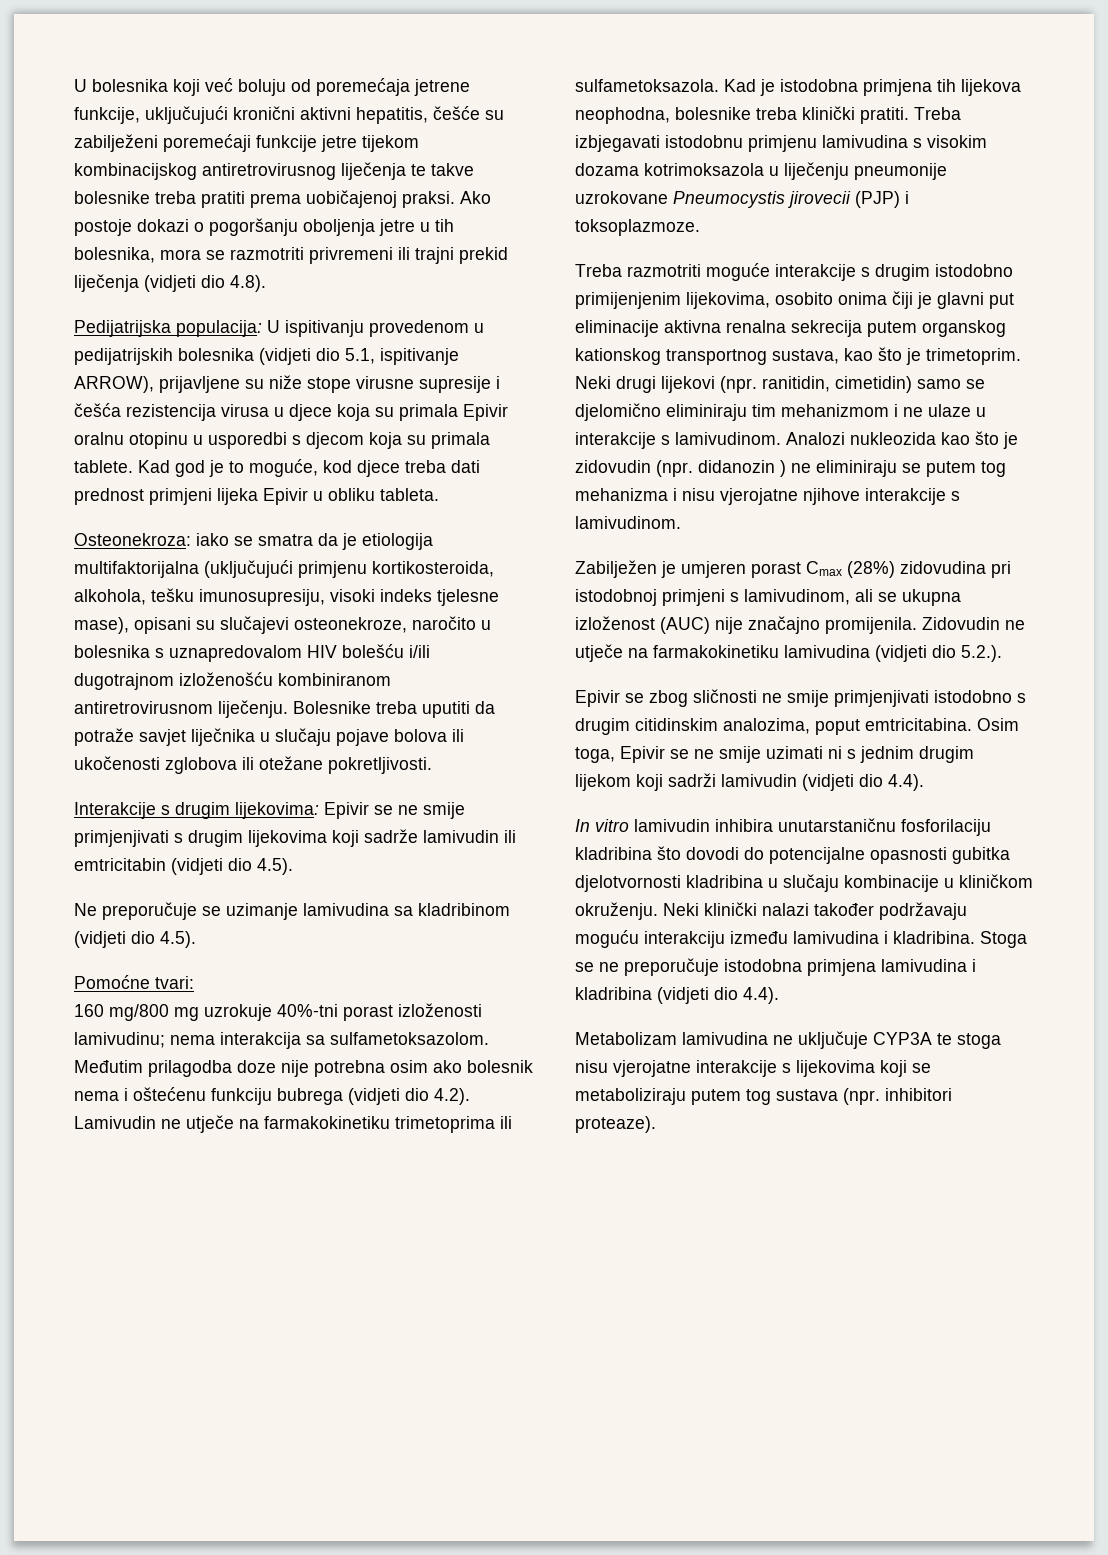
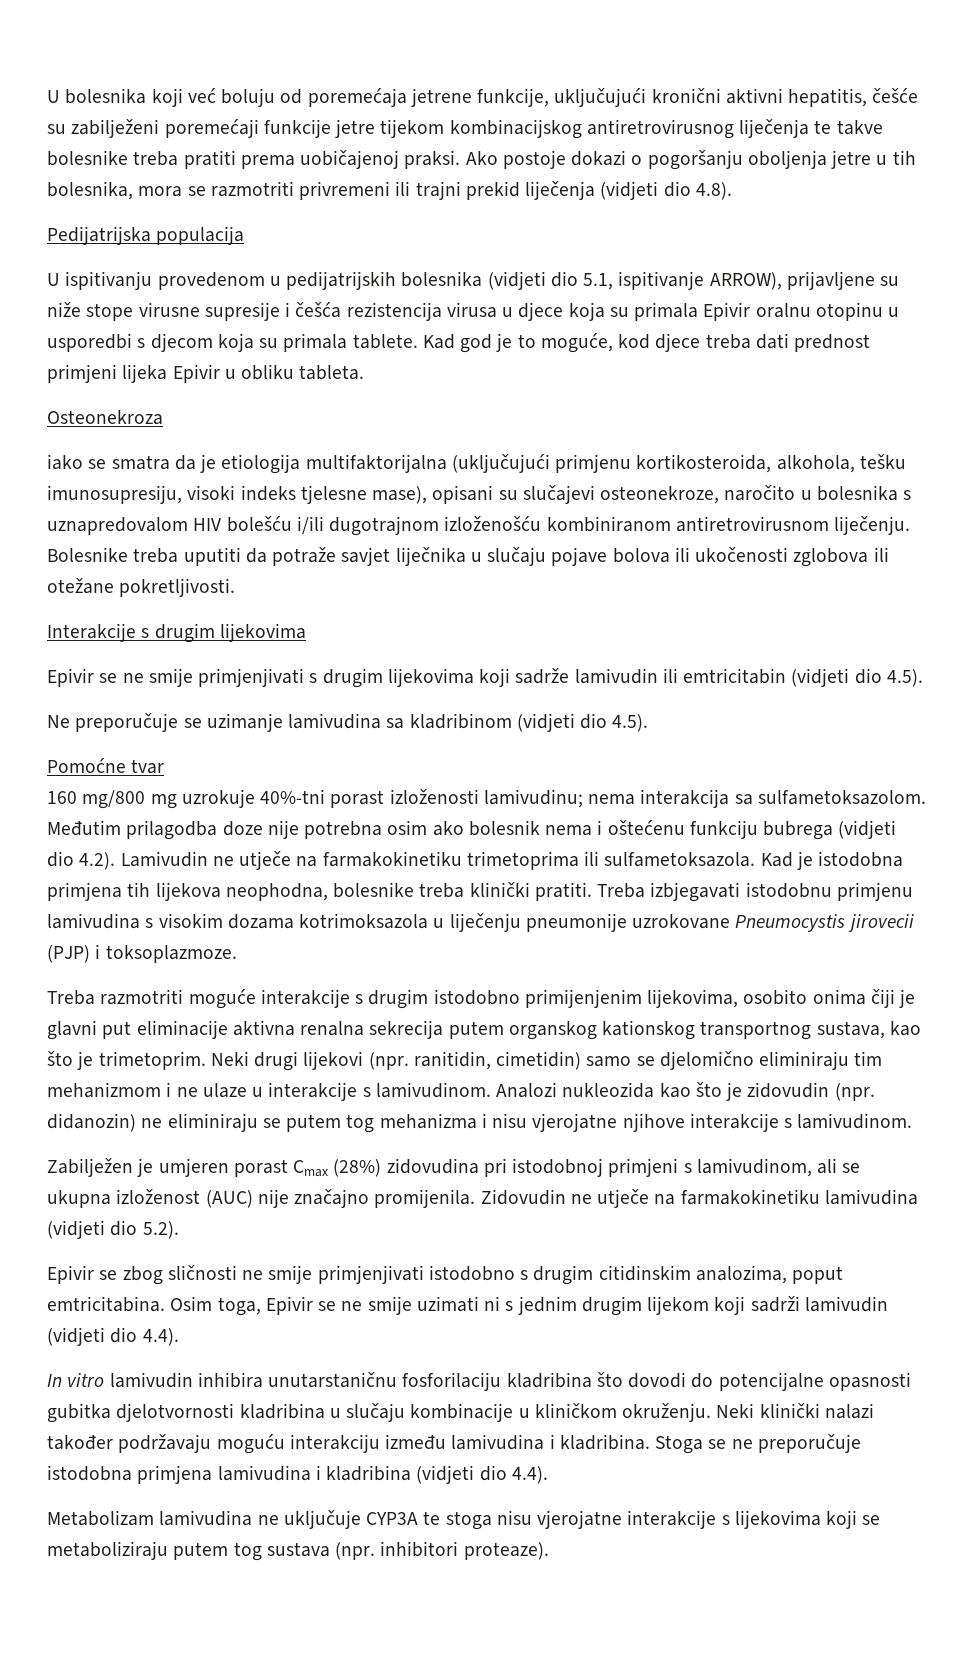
- Pedijatrijska populacija: U ispitivanju provedenom u pedijatrijskih bolesnika (vidjeti dio 5.1, ispitivanje ARROW), prijavljene su niže stope virusne supresije i češća rezistencija virusa u djece koja su primala Epivir oralnu otopinu u usporedbi s djecom koja su primala tablete.
+ Pedijatrijska populacija
+ U ispitivanju provedenom u pedijatrijskih bolesnika (vidjeti dio 5.1, ispitivanje ARROW), prijavljene su niže stope virusne supresije i češća rezistencija virusa u djece koja su primala Epivir oralnu otopinu u usporedbi s djecom koja su primala tablete.
- Osteonekroza: iako se smatra da je etiologija multifaktorijalna (uključujući primjenu kortikosteroida, alkohola, tešku imunosupresiju, visoki indeks tjelesne mase), opisani su slučajevi osteonekroze, naročito u bolesnika s uznapredovalom HIV bolešću i/ili dugotrajnom izloženošću kombiniranom antiretrovirusnom liječenju.
+ Osteonekroza
+ iako se smatra da je etiologija multifaktorijalna (uključujući primjenu kortikosteroida, alkohola, tešku imunosupresiju, visoki indeks tjelesne mase), opisani su slučajevi osteonekroze, naročito u bolesnika s uznapredovalom HIV bolešću i/ili dugotrajnom izloženošću kombiniranom antiretrovirusnom liječenju.
- Interakcije s drugim lijekovima: Epivir se ne smije primjenjivati s drugim lijekovima koji sadrže lamivudin ili emtricitabin (vidjeti dio 4.5).
+ Interakcije s drugim lijekovima
+ Epivir se ne smije primjenjivati s drugim lijekovima koji sadrže lamivudin ili emtricitabin (vidjeti dio 4.5).
- Pomoćne tvari:
+ Pomoćne tvar
- Analozi nukleozida kao što je zidovudin (npr. didanozin ) ne eliminiraju se putem tog mehanizma i nisu vjerojatne njihove interakcije s lamivudinom.
+ Analozi nukleozida kao što je zidovudin (npr. didanozin) ne eliminiraju se putem tog mehanizma i nisu vjerojatne njihove interakcije s lamivudinom.
- Zidovudin ne utječe na farmakokinetiku lamivudina (vidjeti dio 5.2.).
+ Zidovudin ne utječe na farmakokinetiku lamivudina (vidjeti dio 5.2).

